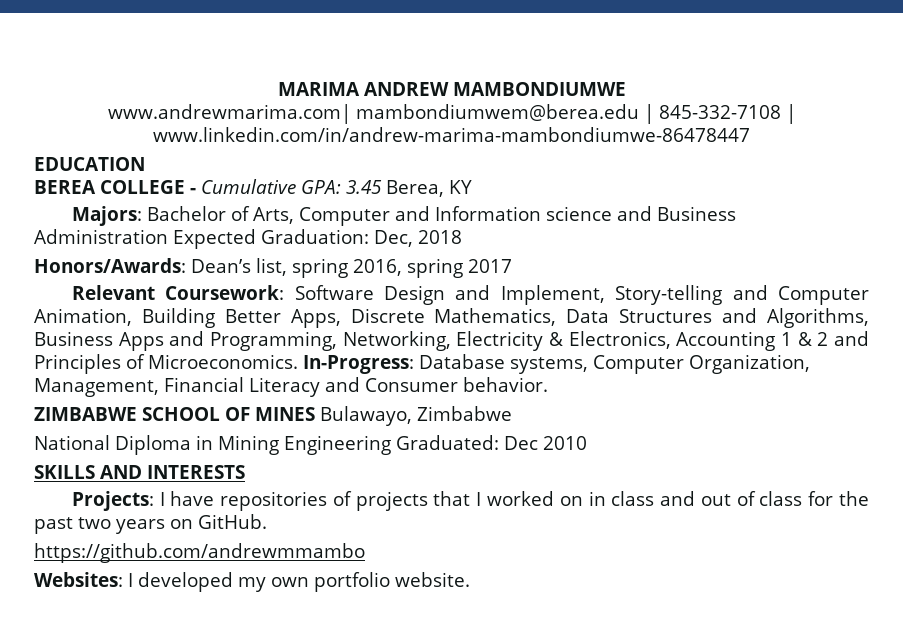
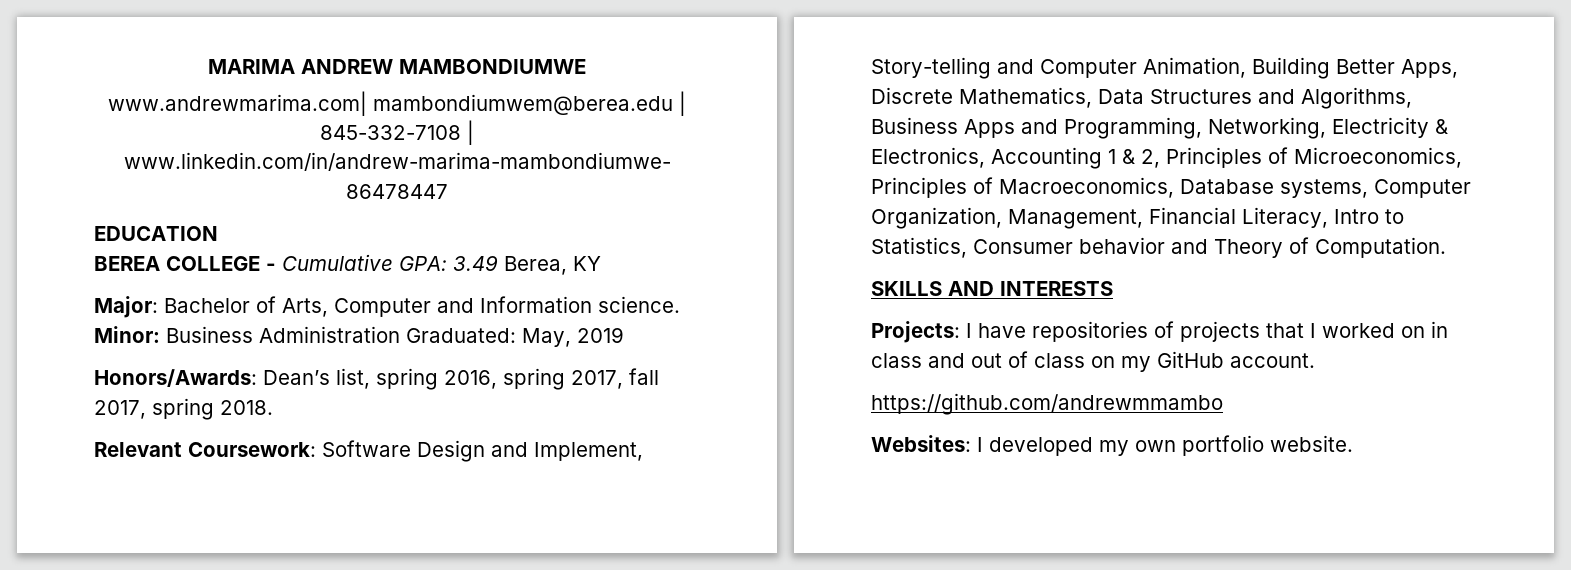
- BEREA COLLEGE - Cumulative GPA: 3.45 Berea, KY
+ BEREA COLLEGE - Cumulative GPA: 3.49 Berea, KY
- Majors: Bachelor of Arts, Computer and Information science and Business Administration Expected Graduation: Dec, 2018
+ Major: Bachelor of Arts, Computer and Information science. Minor: Business Administration Graduated: May, 2019
- Honors/Awards: Dean’s list, spring 2016, spring 2017
+ Honors/Awards: Dean’s list, spring 2016, spring 2017, fall 2017, spring 2018.
- Relevant Coursework: Software Design and Implement, Story-telling and Computer Animation, Building Better Apps, Discrete Mathematics, Data Structures and Algorithms, Business Apps and Programming, Networking, Electricity & Electronics, Accounting 1 & 2 and Principles of Microeconomics. In-Progress: Database systems, Computer Organization, Management, Financial Literacy and Consumer behavior.
- ZIMBABWE SCHOOL OF MINES Bulawayo, Zimbabwe
- National Diploma in Mining Engineering Graduated: Dec 2010
+ Relevant Coursework: Software Design and Implement, Story-telling and Computer Animation, Building Better Apps, Discrete Mathematics, Data Structures and Algorithms, Business Apps and Programming, Networking, Electricity & Electronics, Accounting 1 & 2, Principles of Microeconomics, Principles of Macroeconomics, Database systems, Computer Organization, Management, Financial Literacy, Intro to Statistics, Consumer behavior and Theory of Computation.
- Projects: I have repositories of projects that I worked on in class and out of class for the past two years on GitHub.
+ Projects: I have repositories of projects that I worked on in class and out of class on my GitHub account.

